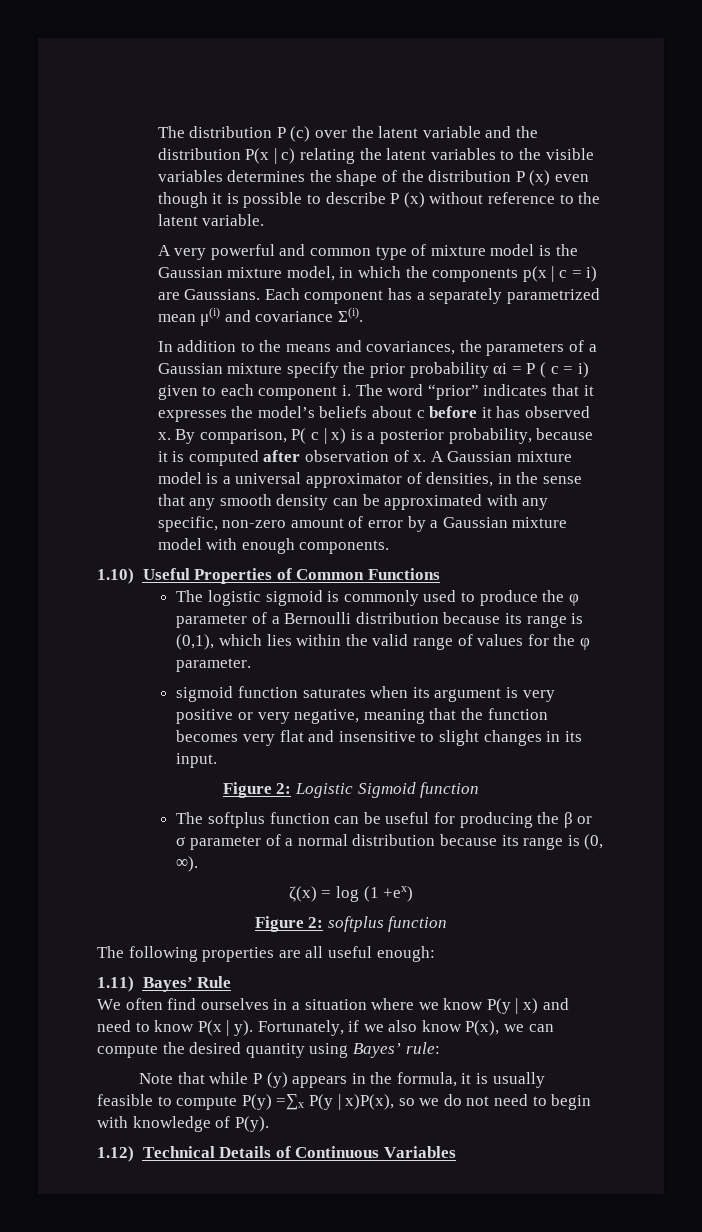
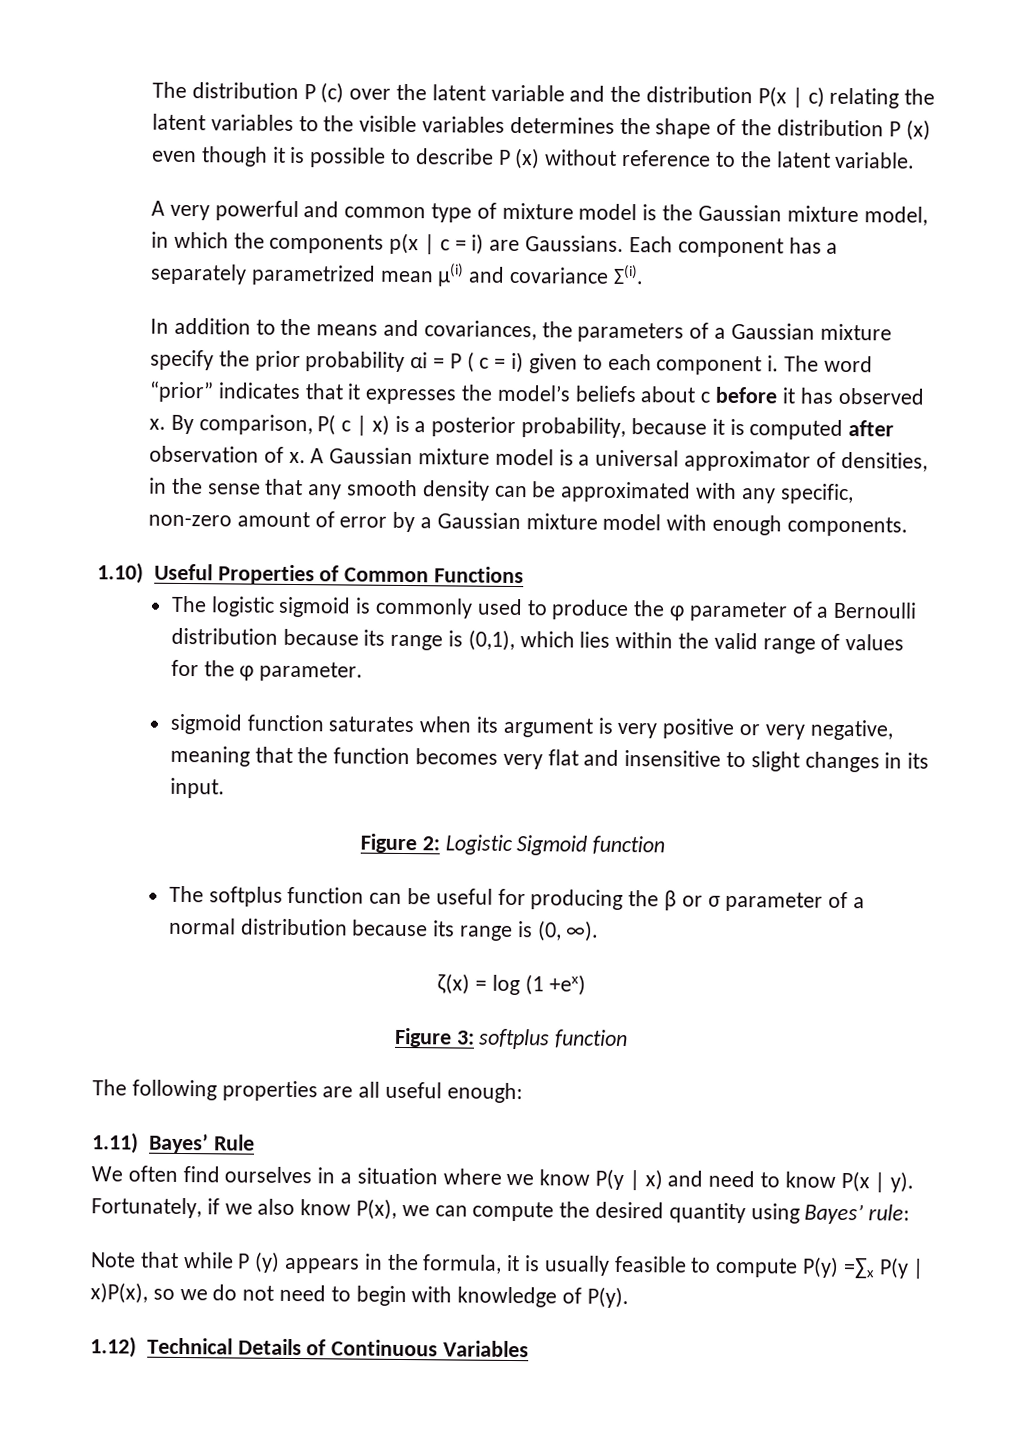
- Figure 2: softplus function
+ Figure 3: softplus function

